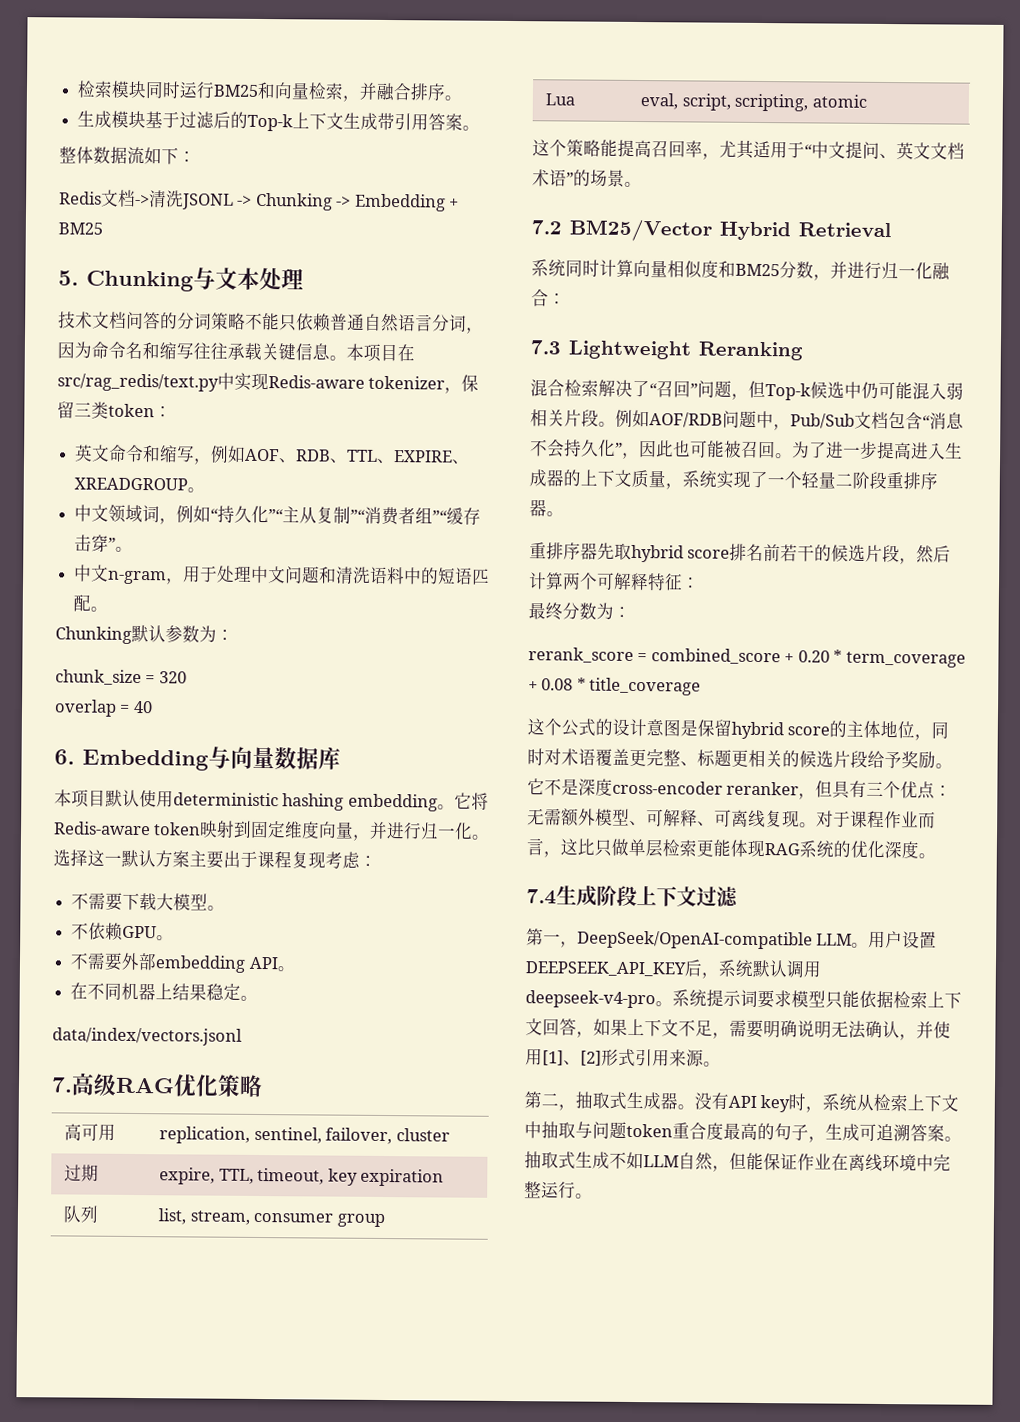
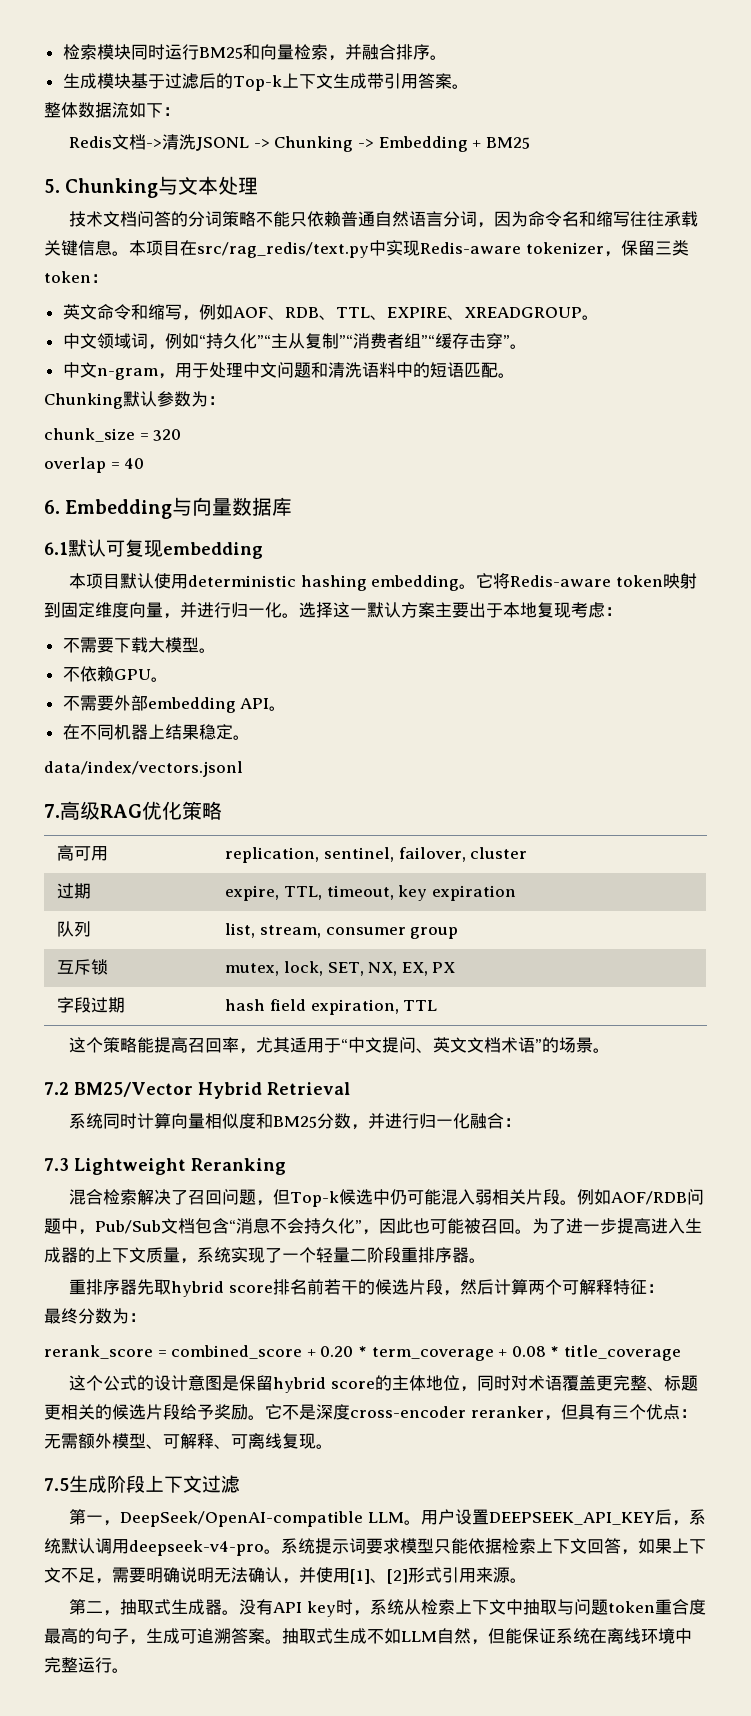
+ 6.1默认可复现embedding
- 选择这一默认方案主要出于课程复现考虑：
+ 选择这一默认方案主要出于本地复现考虑：
- Lua | eval, script, scripting, atomic
+ 互斥锁 | mutex, lock, SET, NX, EX, PX
+ 字段过期 | hash field expiration, TTL
- 混合检索解决了“召回”问题，但Top-k候选中仍可能混入弱相关片段。
+ 混合检索解决了召回问题，但Top-k候选中仍可能混入弱相关片段。
- 它不是深度cross-encoder reranker，但具有三个优点：无需额外模型、可解释、可离线复现。对于课程作业而言，这比只做单层检索更能体现RAG系统的优化深度。
- 7.4生成阶段上下文过滤
+ 它不是深度cross-encoder reranker，但具有三个优点：无需额外模型、可解释、可离线复现。
+ 7.5生成阶段上下文过滤
- 抽取式生成不如LLM自然，但能保证作业在离线环境中完整运行。
+ 抽取式生成不如LLM自然，但能保证系统在离线环境中完整运行。

